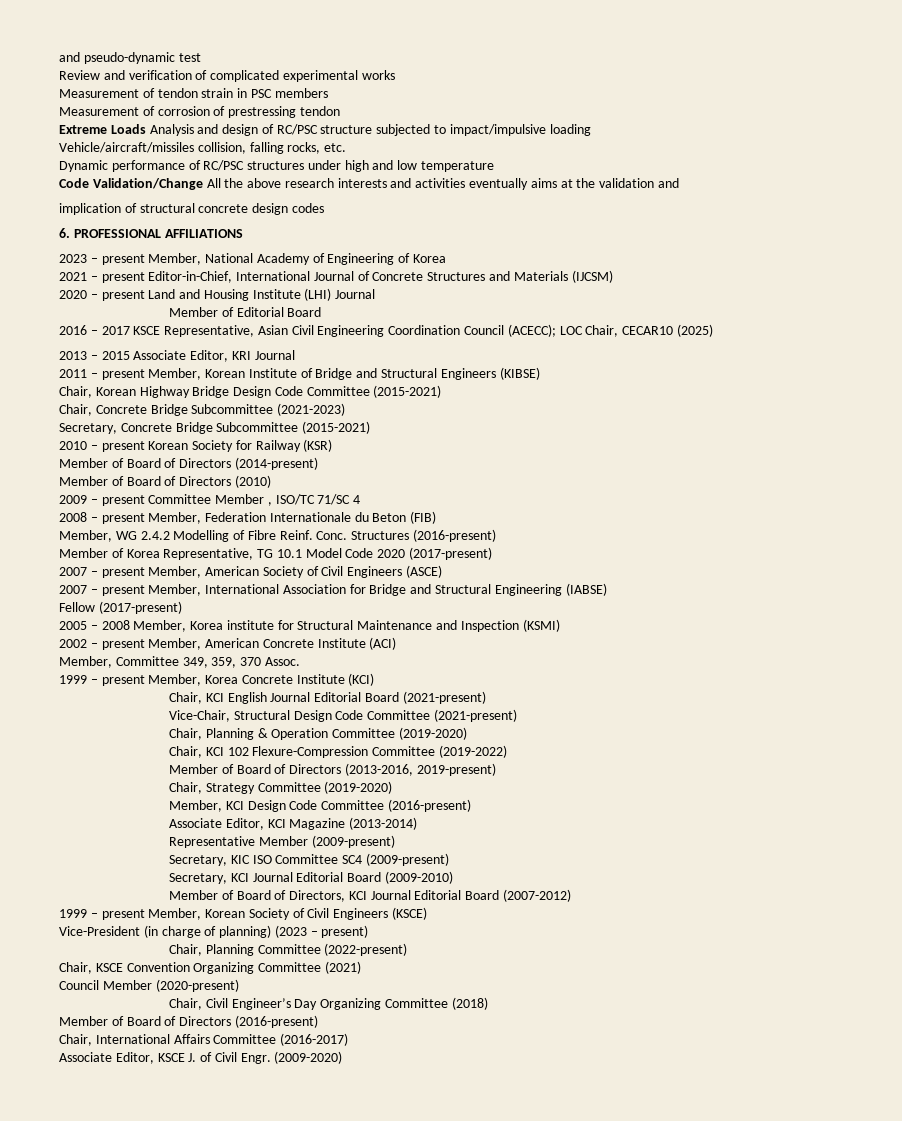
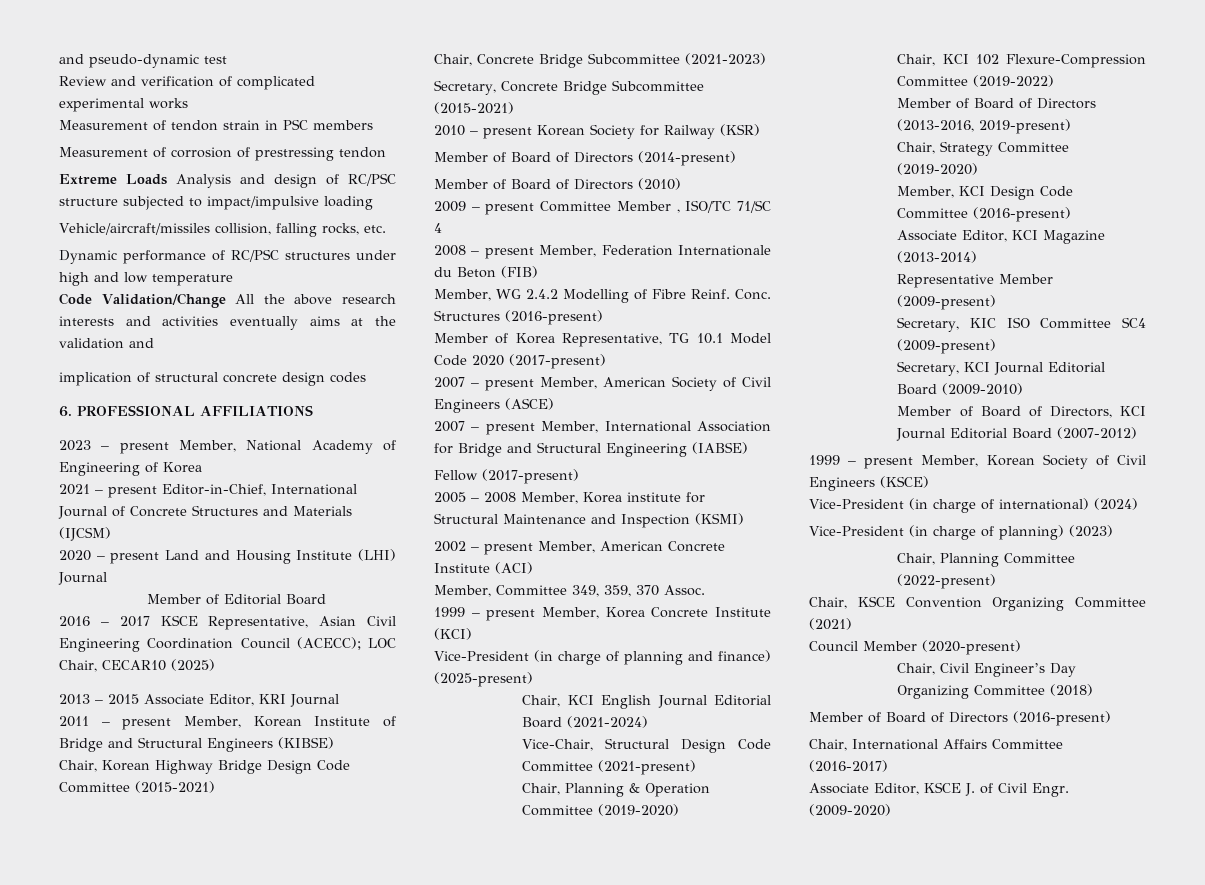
+ Vice-President (in charge of planning and finance) (2025-present)
- Chair, KCI English Journal Editorial Board (2021-present)
+ Chair, KCI English Journal Editorial Board (2021-2024)
+ Vice-President (in charge of international) (2024)
- Vice-President (in charge of planning) (2023 – present)
+ Vice-President (in charge of planning) (2023)

